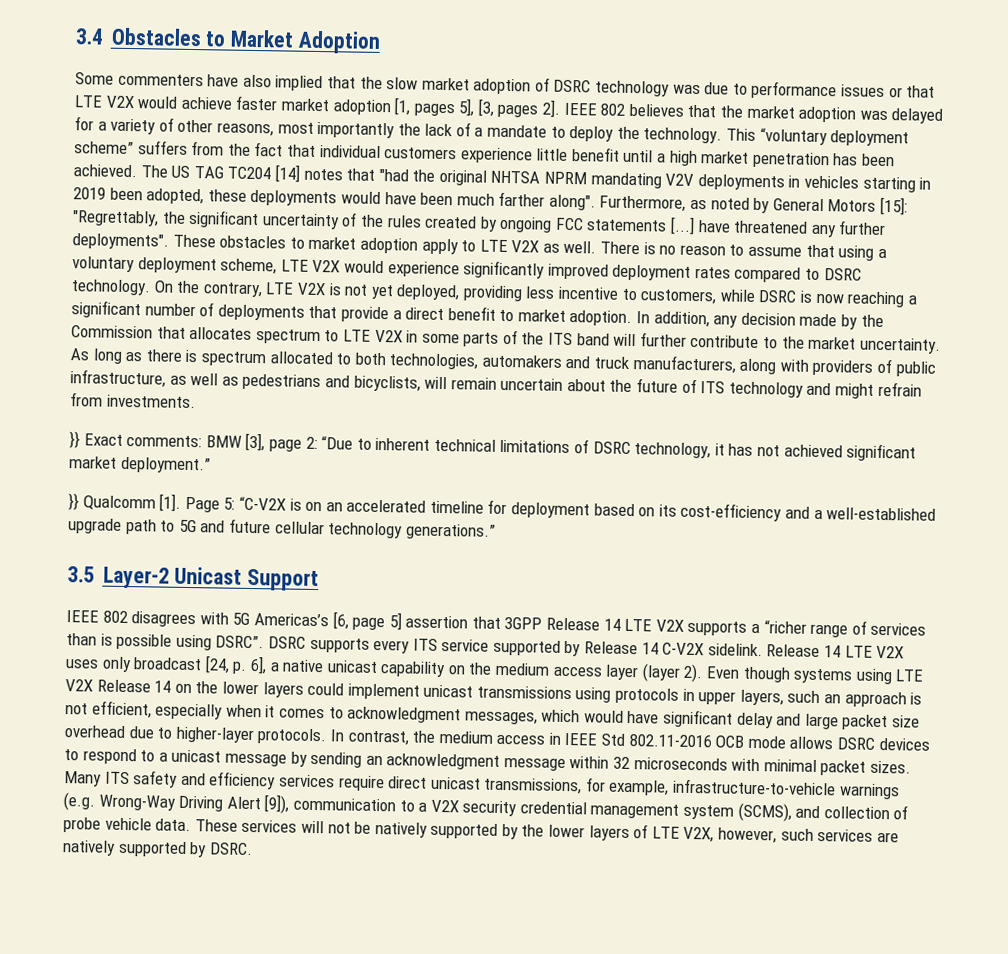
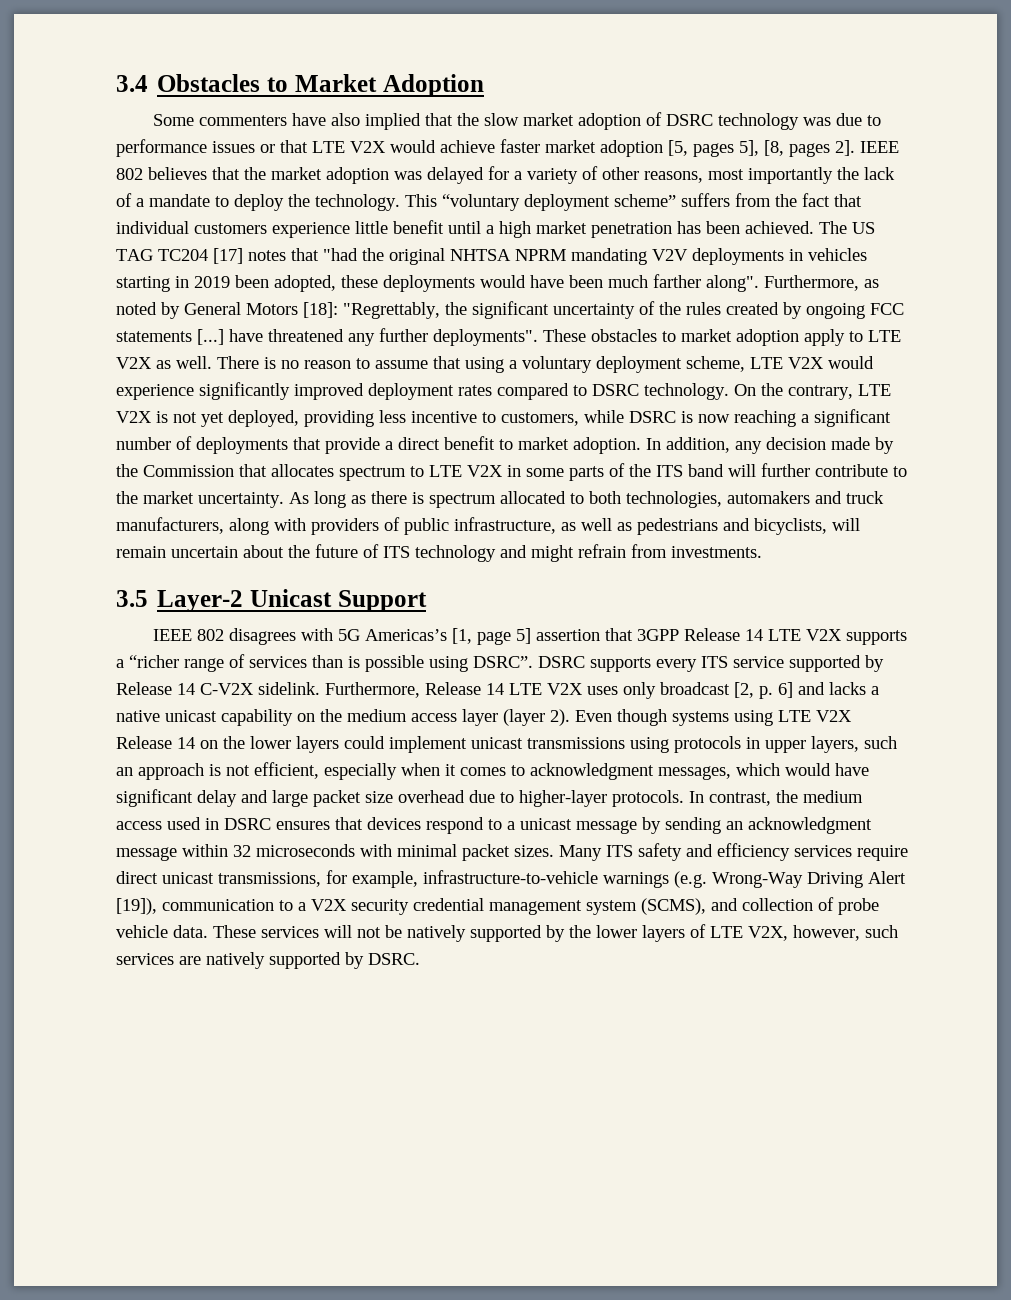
- Some commenters have also implied that the slow market adoption of DSRC technology was due to performance issues or that LTE V2X would achieve faster market adoption [1, pages 5], [3, pages 2].
+ Some commenters have also implied that the slow market adoption of DSRC technology was due to performance issues or that LTE V2X would achieve faster market adoption [5, pages 5], [8, pages 2].
- The US TAG TC204 [14] notes that "had the original NHTSA NPRM mandating V2V deployments in vehicles starting in 2019 been adopted, these deployments would have been much farther along".
+ The US TAG TC204 [17] notes that "had the original NHTSA NPRM mandating V2V deployments in vehicles starting in 2019 been adopted, these deployments would have been much farther along".
- Furthermore, as noted by General Motors [15]: "Regrettably, the significant uncertainty of the rules created by ongoing FCC statements [...] have threatened any further deployments".
+ Furthermore, as noted by General Motors [18]: "Regrettably, the significant uncertainty of the rules created by ongoing FCC statements [...] have threatened any further deployments".
- }} Exact comments: BMW [3], page 2: “Due to inherent technical limitations of DSRC technology, it has not achieved significant market deployment.”
- }} Qualcomm [1]. Page 5: “C-V2X is on an accelerated timeline for deployment based on its cost-efficiency and a well-established upgrade path to 5G and future cellular technology generations.”
- IEEE 802 disagrees with 5G Americas’s [6, page 5] assertion that 3GPP Release 14 LTE V2X supports a “richer range of services than is possible using DSRC”.
+ IEEE 802 disagrees with 5G Americas’s [1, page 5] assertion that 3GPP Release 14 LTE V2X supports a “richer range of services than is possible using DSRC”.
- Release 14 LTE V2X uses only broadcast [24, p. 6], a native unicast capability on the medium access layer (layer 2).
+ Furthermore, Release 14 LTE V2X uses only broadcast [2, p. 6] and lacks a native unicast capability on the medium access layer (layer 2).
- In contrast, the medium access in IEEE Std 802.11-2016 OCB mode allows DSRC devices to respond to a unicast message by sending an acknowledgment message within 32 microseconds with minimal packet sizes.
+ In contrast, the medium access used in DSRC ensures that devices respond to a unicast message by sending an acknowledgment message within 32 microseconds with minimal packet sizes.
- Many ITS safety and efficiency services require direct unicast transmissions, for example, infrastructure-to-vehicle warnings (e.g. Wrong-Way Driving Alert [9]), communication to a V2X security credential management system (SCMS), and collection of probe vehicle data.
+ Many ITS safety and efficiency services require direct unicast transmissions, for example, infrastructure-to-vehicle warnings (e.g. Wrong-Way Driving Alert [19]), communication to a V2X security credential management system (SCMS), and collection of probe vehicle data.

